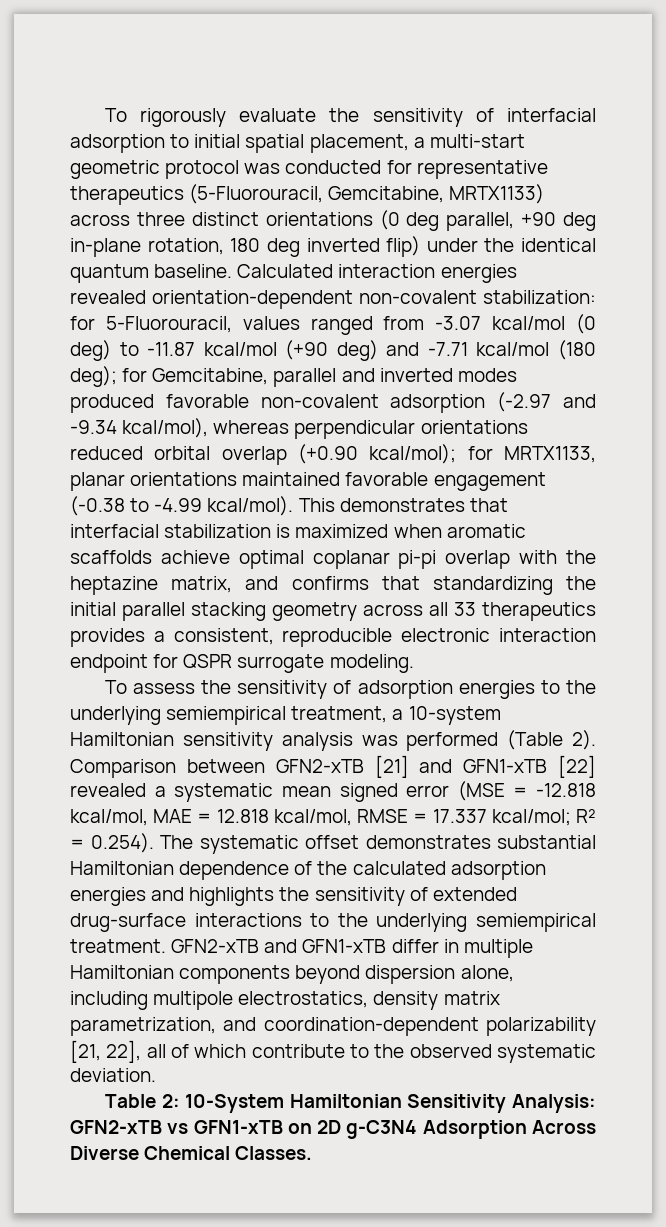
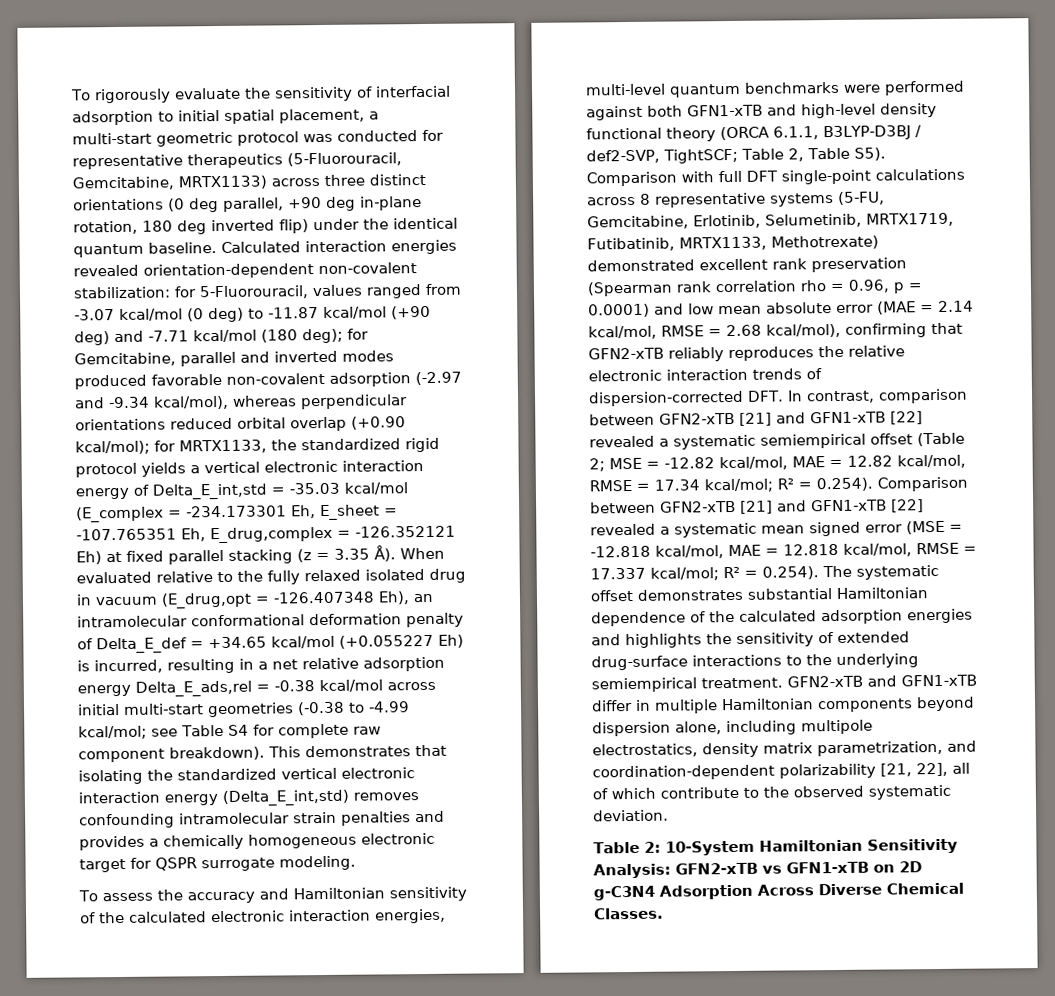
- Calculated interaction energies revealed orientation-dependent non-covalent stabilization: for 5-Fluorouracil, values ranged from -3.07 kcal/mol (0 deg) to -11.87 kcal/mol (+90 deg) and -7.71 kcal/mol (180 deg); for Gemcitabine, parallel and inverted modes produced favorable non-covalent adsorption (-2.97 and -9.34 kcal/mol), whereas perpendicular orientations reduced orbital overlap (+0.90 kcal/mol); for MRTX1133, planar orientations maintained favorable engagement (-0.38 to -4.99 kcal/mol). This demonstrates that interfacial stabilization is maximized when aromatic scaffolds achieve optimal coplanar pi-pi overlap with the heptazine matrix, and confirms that standardizing the initial parallel stacking geometry across all 33 therapeutics provides a consistent, reproducible electronic interaction endpoint for QSPR surrogate modeling.
+ Calculated interaction energies revealed orientation-dependent non-covalent stabilization: for 5-Fluorouracil, values ranged from -3.07 kcal/mol (0 deg) to -11.87 kcal/mol (+90 deg) and -7.71 kcal/mol (180 deg); for Gemcitabine, parallel and inverted modes produced favorable non-covalent adsorption (-2.97 and -9.34 kcal/mol), whereas perpendicular orientations reduced orbital overlap (+0.90 kcal/mol); for MRTX1133, the standardized rigid protocol yields a vertical electronic interaction energy of Delta_E_int,std = -35.03 kcal/mol (E_complex = -234.173301 Eh, E_sheet = -107.765351 Eh, E_drug,complex = -126.352121 Eh) at fixed parallel stacking (z = 3.35 Å). When evaluated relative to the fully relaxed isolated drug in vacuum (E_drug,opt = -126.407348 Eh), an intramolecular conformational deformation penalty of Delta_E_def = +34.65 kcal/mol (+0.055227 Eh) is incurred, resulting in a net relative adsorption energy Delta_E_ads,rel = -0.38 kcal/mol across initial multi-start geometries (-0.38 to -4.99 kcal/mol; see Table S4 for complete raw component breakdown). This demonstrates that isolating the standardized vertical electronic interaction energy (Delta_E_int,std) removes confounding intramolecular strain penalties and provides a chemically homogeneous electronic target for QSPR surrogate modeling.
- To assess the sensitivity of adsorption energies to the underlying semiempirical treatment, a 10-system Hamiltonian sensitivity analysis was performed (Table 2). Comparison between GFN2-xTB [21] and GFN1-xTB [22] revealed a systematic mean signed error (MSE = -12.818 kcal/mol, MAE = 12.818 kcal/mol, RMSE = 17.337 kcal/mol; R² = 0.254). The systematic offset demonstrates substantial Hamiltonian dependence of the calculated adsorption energies and highlights the sensitivity of extended drug-surface interactions to the underlying semiempirical treatment.
+ To assess the accuracy and Hamiltonian sensitivity of the calculated electronic interaction energies, multi-level quantum benchmarks were performed against both GFN1-xTB and high-level density functional theory (ORCA 6.1.1, B3LYP-D3BJ / def2-SVP, TightSCF; Table 2, Table S5). Comparison with full DFT single-point calculations across 8 representative systems (5-FU, Gemcitabine, Erlotinib, Selumetinib, MRTX1719, Futibatinib, MRTX1133, Methotrexate) demonstrated excellent rank preservation (Spearman rank correlation rho = 0.96, p = 0.0001) and low mean absolute error (MAE = 2.14 kcal/mol, RMSE = 2.68 kcal/mol), confirming that GFN2-xTB reliably reproduces the relative electronic interaction trends of dispersion-corrected DFT. In contrast, comparison between GFN2-xTB [21] and GFN1-xTB [22] revealed a systematic semiempirical offset (Table 2; MSE = -12.82 kcal/mol, MAE = 12.82 kcal/mol, RMSE = 17.34 kcal/mol; R² = 0.254). Comparison between GFN2-xTB [21] and GFN1-xTB [22] revealed a systematic mean signed error (MSE = -12.818 kcal/mol, MAE = 12.818 kcal/mol, RMSE = 17.337 kcal/mol; R² = 0.254). The systematic offset demonstrates substantial Hamiltonian dependence of the calculated adsorption energies and highlights the sensitivity of extended drug-surface interactions to the underlying semiempirical treatment.

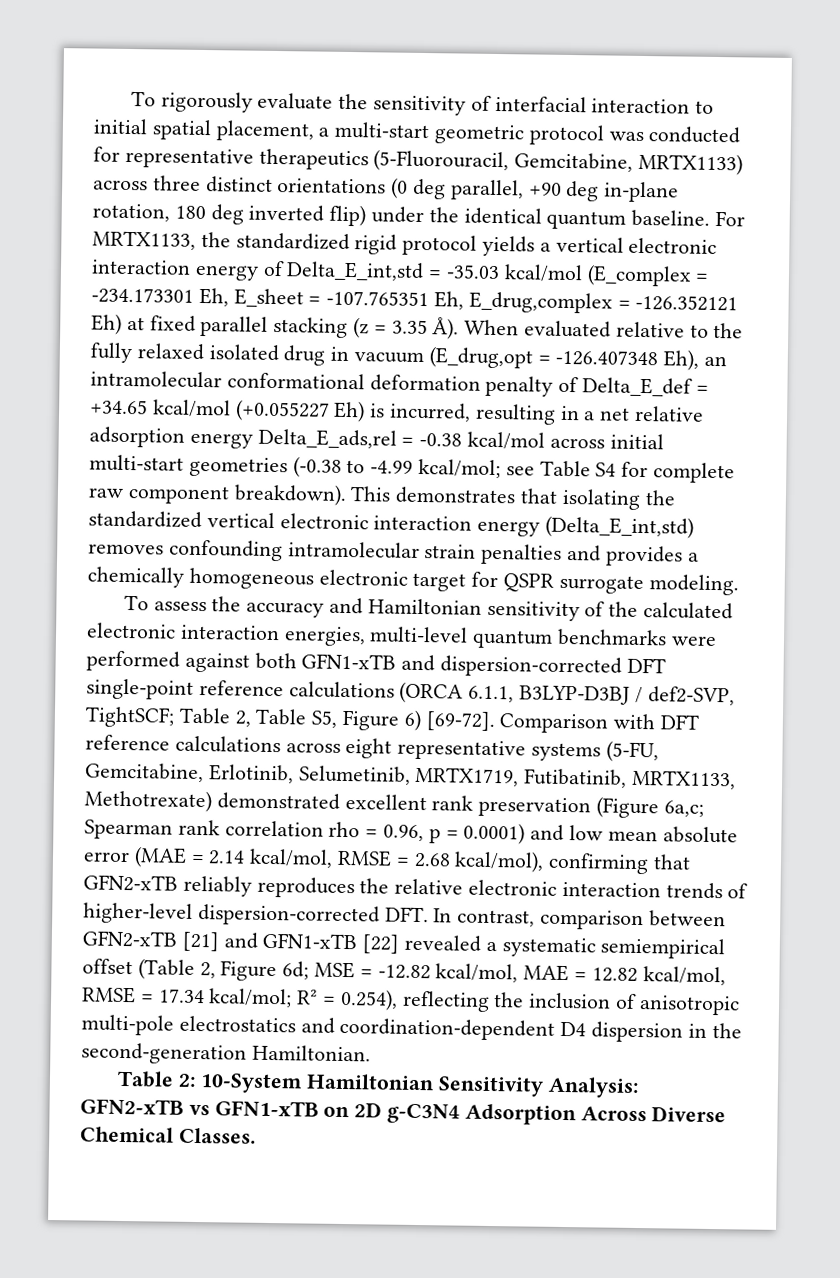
- To rigorously evaluate the sensitivity of interfacial adsorption to initial spatial placement, a multi-start geometric protocol was conducted for representative therapeutics (5-Fluorouracil, Gemcitabine, MRTX1133) across three distinct orientations (0 deg parallel, +90 deg in-plane rotation, 180 deg inverted flip) under the identical quantum baseline.
+ To rigorously evaluate the sensitivity of interfacial interaction to initial spatial placement, a multi-start geometric protocol was conducted for representative therapeutics (5-Fluorouracil, Gemcitabine, MRTX1133) across three distinct orientations (0 deg parallel, +90 deg in-plane rotation, 180 deg inverted flip) under the identical quantum baseline.
- Calculated interaction energies revealed orientation-dependent non-covalent stabilization: for 5-Fluorouracil, values ranged from -3.07 kcal/mol (0 deg) to -11.87 kcal/mol (+90 deg) and -7.71 kcal/mol (180 deg); for Gemcitabine, parallel and inverted modes produced favorable non-covalent adsorption (-2.97 and -9.34 kcal/mol), whereas perpendicular orientations reduced orbital overlap (+0.90 kcal/mol); for MRTX1133, the standardized rigid protocol yields a vertical electronic interaction energy of Delta_E_int,std = -35.03 kcal/mol (E_complex = -234.173301 Eh, E_sheet = -107.765351 Eh, E_drug,complex = -126.352121 Eh) at fixed parallel stacking (z = 3.35 Å). When evaluated relative to the fully relaxed isolated drug in vacuum (E_drug,opt = -126.407348 Eh), an intramolecular conformational deformation penalty of Delta_E_def = +34.65 kcal/mol (+0.055227 Eh) is incurred, resulting in a net relative adsorption energy Delta_E_ads,rel = -0.38 kcal/mol across initial multi-start geometries (-0.38 to -4.99 kcal/mol;
+ For MRTX1133, the standardized rigid protocol yields a vertical electronic interaction energy of Delta_E_int,std = -35.03 kcal/mol (E_complex = -234.173301 Eh, E_sheet = -107.765351 Eh, E_drug,complex = -126.352121 Eh) at fixed parallel stacking (z = 3.35 Å). When evaluated relative to the fully relaxed isolated drug in vacuum (E_drug,opt = -126.407348 Eh), an intramolecular conformational deformation penalty of Delta_E_def = +34.65 kcal/mol (+0.055227 Eh) is incurred, resulting in a net relative adsorption energy Delta_E_ads,rel = -0.38 kcal/mol across initial multi-start geometries (-0.38 to -4.99 kcal/mol;
- To assess the accuracy and Hamiltonian sensitivity of the calculated electronic interaction energies, multi-level quantum benchmarks were performed against both GFN1-xTB and high-level density functional theory (ORCA 6.1.1, B3LYP-D3BJ / def2-SVP, TightSCF;
+ To assess the accuracy and Hamiltonian sensitivity of the calculated electronic interaction energies, multi-level quantum benchmarks were performed against both GFN1-xTB and dispersion-corrected DFT single-point reference calculations (ORCA 6.1.1, B3LYP-D3BJ / def2-SVP, TightSCF;
- Table 2, Table S5). Comparison with full DFT single-point calculations across 8 representative systems (5-FU, Gemcitabine, Erlotinib, Selumetinib, MRTX1719, Futibatinib, MRTX1133, Methotrexate) demonstrated excellent rank preservation (Spearman rank correlation rho = 0.96, p = 0.0001) and low mean absolute error (MAE = 2.14 kcal/mol, RMSE = 2.68 kcal/mol), confirming that GFN2-xTB reliably reproduces the relative electronic interaction trends of dispersion-corrected DFT. In contrast, comparison between GFN2-xTB [21] and GFN1-xTB [22] revealed a systematic semiempirical offset (Table 2;
+ Table 2, Table S5, Figure 6) [69-72]. Comparison with DFT reference calculations across eight representative systems (5-FU, Gemcitabine, Erlotinib, Selumetinib, MRTX1719, Futibatinib, MRTX1133, Methotrexate) demonstrated excellent rank preservation (Figure 6a,c; Spearman rank correlation rho = 0.96, p = 0.0001) and low mean absolute error (MAE = 2.14 kcal/mol, RMSE = 2.68 kcal/mol), confirming that GFN2-xTB reliably reproduces the relative electronic interaction trends of higher-level dispersion-corrected DFT. In contrast, comparison between GFN2-xTB [21] and GFN1-xTB [22] revealed a systematic semiempirical offset (Table 2, Figure 6d;
- R² = 0.254). Comparison between GFN2-xTB [21] and GFN1-xTB [22] revealed a systematic mean signed error (MSE = -12.818 kcal/mol, MAE = 12.818 kcal/mol, RMSE = 17.337 kcal/mol; R² = 0.254). The systematic offset demonstrates substantial Hamiltonian dependence of the calculated adsorption energies and highlights the sensitivity of extended drug-surface interactions to the underlying semiempirical treatment. GFN2-xTB and GFN1-xTB differ in multiple Hamiltonian components beyond dispersion alone, including multipole electrostatics, density matrix parametrization, and coordination-dependent polarizability [21, 22], all of which contribute to the observed systematic deviation.
+ R² = 0.254), reflecting the inclusion of anisotropic multi-pole electrostatics and coordination-dependent D4 dispersion in the second-generation Hamiltonian.

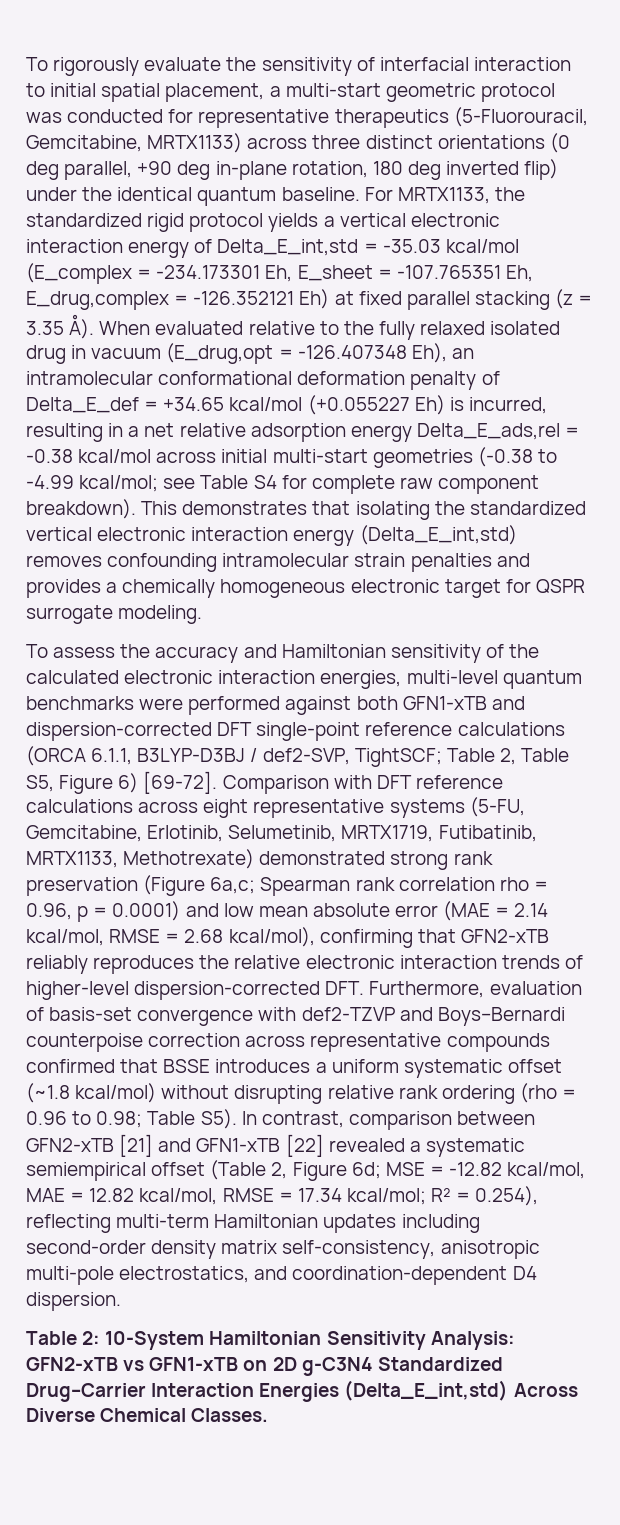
- Comparison with DFT reference calculations across eight representative systems (5-FU, Gemcitabine, Erlotinib, Selumetinib, MRTX1719, Futibatinib, MRTX1133, Methotrexate) demonstrated excellent rank preservation (Figure 6a,c;
+ Comparison with DFT reference calculations across eight representative systems (5-FU, Gemcitabine, Erlotinib, Selumetinib, MRTX1719, Futibatinib, MRTX1133, Methotrexate) demonstrated strong rank preservation (Figure 6a,c;
- Spearman rank correlation rho = 0.96, p = 0.0001) and low mean absolute error (MAE = 2.14 kcal/mol, RMSE = 2.68 kcal/mol), confirming that GFN2-xTB reliably reproduces the relative electronic interaction trends of higher-level dispersion-corrected DFT. In contrast, comparison between GFN2-xTB [21] and GFN1-xTB [22] revealed a systematic semiempirical offset (Table 2, Figure 6d;
+ Spearman rank correlation rho = 0.96, p = 0.0001) and low mean absolute error (MAE = 2.14 kcal/mol, RMSE = 2.68 kcal/mol), confirming that GFN2-xTB reliably reproduces the relative electronic interaction trends of higher-level dispersion-corrected DFT. Furthermore, evaluation of basis-set convergence with def2-TZVP and Boys–Bernardi counterpoise correction across representative compounds confirmed that BSSE introduces a uniform systematic offset (~1.8 kcal/mol) without disrupting relative rank ordering (rho = 0.96 to 0.98; Table S5). In contrast, comparison between GFN2-xTB [21] and GFN1-xTB [22] revealed a systematic semiempirical offset (Table 2, Figure 6d;
- R² = 0.254), reflecting the inclusion of anisotropic multi-pole electrostatics and coordination-dependent D4 dispersion in the second-generation Hamiltonian.
+ R² = 0.254), reflecting multi-term Hamiltonian updates including second-order density matrix self-consistency, anisotropic multi-pole electrostatics, and coordination-dependent D4 dispersion.
- Table 2: 10-System Hamiltonian Sensitivity Analysis: GFN2-xTB vs GFN1-xTB on 2D g-C3N4 Adsorption Across Diverse Chemical Classes.
+ Table 2: 10-System Hamiltonian Sensitivity Analysis: GFN2-xTB vs GFN1-xTB on 2D g-C3N4 Standardized Drug–Carrier Interaction Energies (Delta_E_int,std) Across Diverse Chemical Classes.

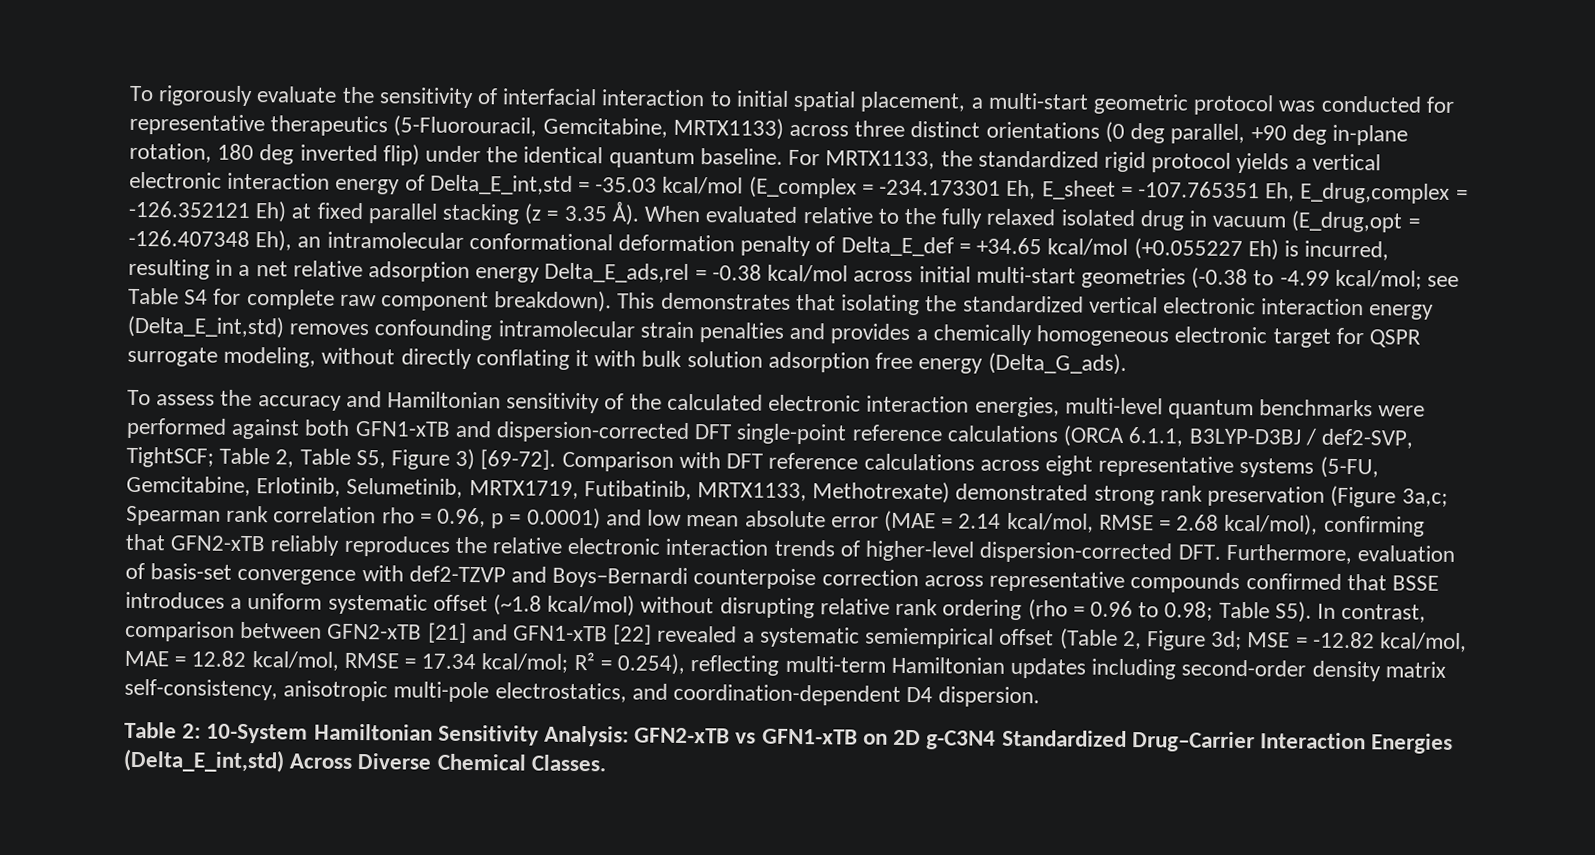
- This demonstrates that isolating the standardized vertical electronic interaction energy (Delta_E_int,std) removes confounding intramolecular strain penalties and provides a chemically homogeneous electronic target for QSPR surrogate modeling.
+ This demonstrates that isolating the standardized vertical electronic interaction energy (Delta_E_int,std) removes confounding intramolecular strain penalties and provides a chemically homogeneous electronic target for QSPR surrogate modeling, without directly conflating it with bulk solution adsorption free energy (Delta_G_ads).
- To assess the accuracy and Hamiltonian sensitivity of the calculated electronic interaction energies, multi-level quantum benchmarks were performed against both GFN1-xTB and dispersion-corrected DFT single-point reference calculations (ORCA 6.1.1, B3LYP-D3BJ / def2-SVP, TightSCF; Table 2, Table S5, Figure 6) [69-72].
+ To assess the accuracy and Hamiltonian sensitivity of the calculated electronic interaction energies, multi-level quantum benchmarks were performed against both GFN1-xTB and dispersion-corrected DFT single-point reference calculations (ORCA 6.1.1, B3LYP-D3BJ / def2-SVP, TightSCF; Table 2, Table S5, Figure 3) [69-72].
- Comparison with DFT reference calculations across eight representative systems (5-FU, Gemcitabine, Erlotinib, Selumetinib, MRTX1719, Futibatinib, MRTX1133, Methotrexate) demonstrated strong rank preservation (Figure 6a,c;
+ Comparison with DFT reference calculations across eight representative systems (5-FU, Gemcitabine, Erlotinib, Selumetinib, MRTX1719, Futibatinib, MRTX1133, Methotrexate) demonstrated strong rank preservation (Figure 3a,c;
- Table S5). In contrast, comparison between GFN2-xTB [21] and GFN1-xTB [22] revealed a systematic semiempirical offset (Table 2, Figure 6d;
+ Table S5). In contrast, comparison between GFN2-xTB [21] and GFN1-xTB [22] revealed a systematic semiempirical offset (Table 2, Figure 3d;

